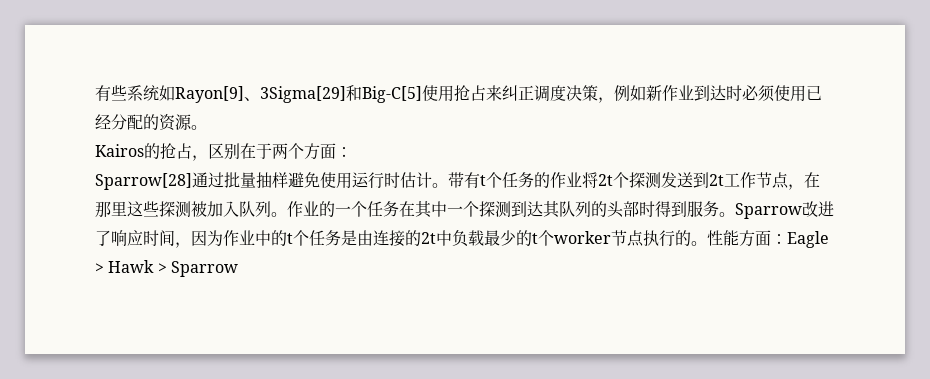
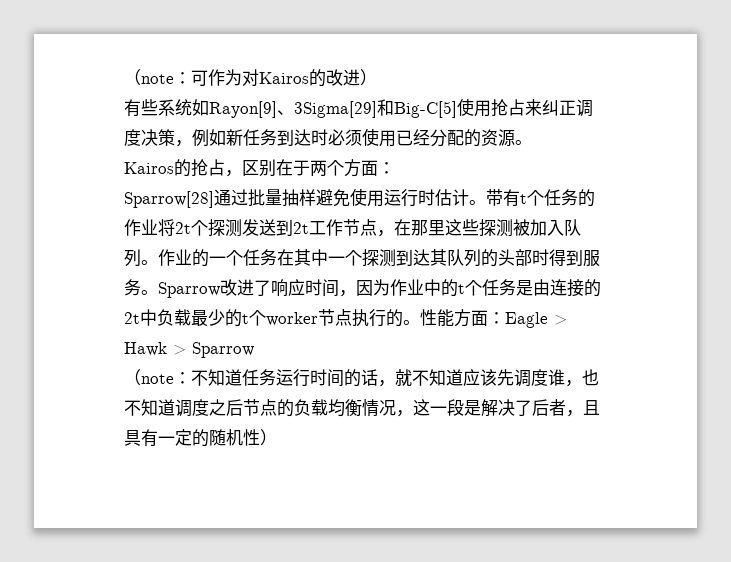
+ （note：可作为对Kairos的改进）
- 有些系统如Rayon[9]、3Sigma[29]和Big-C[5]使用抢占来纠正调度决策，例如新作业到达时必须使用已经分配的资源。
+ 有些系统如Rayon[9]、3Sigma[29]和Big-C[5]使用抢占来纠正调度决策，例如新任务到达时必须使用已经分配的资源。
+ （note：不知道任务运行时间的话，就不知道应该先调度谁，也不知道调度之后节点的负载均衡情况，这一段是解决了后者，且具有一定的随机性）

